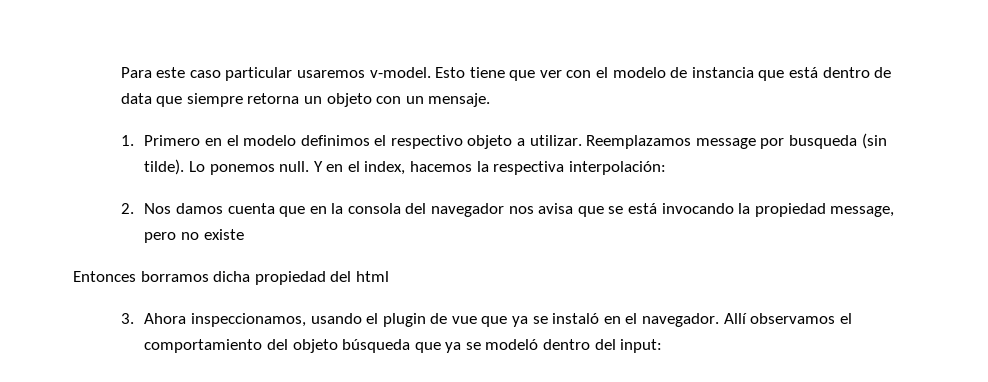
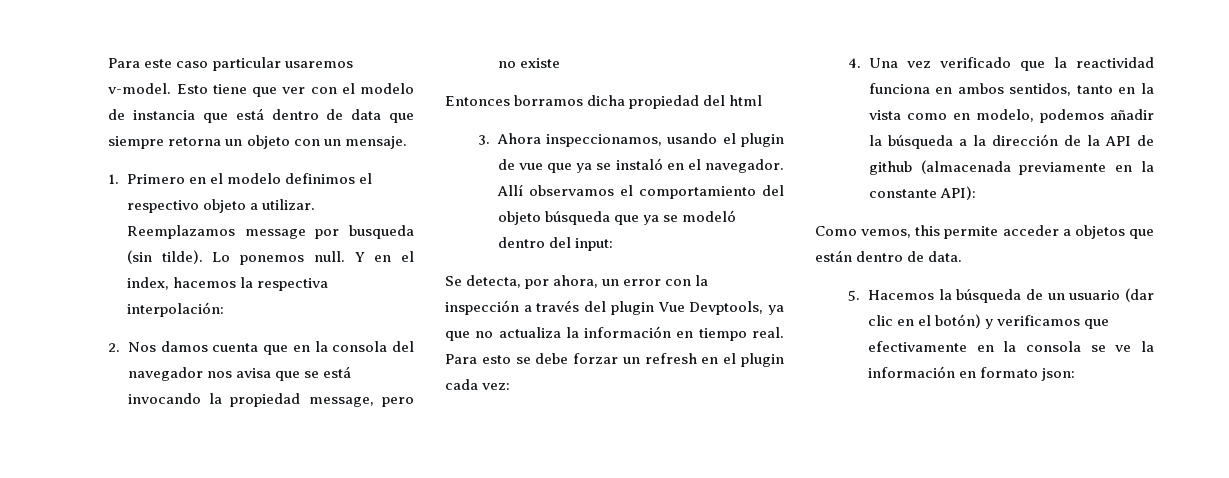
+ Se detecta, por ahora, un error con la inspección a través del plugin Vue Devptools, ya que no actualiza la información en tiempo real. Para esto se debe forzar un refresh en el plugin cada vez:
+ 4. Una vez verificado que la reactividad funciona en ambos sentidos, tanto en la vista como en modelo, podemos añadir la búsqueda a la dirección de la API de github (almacenada previamente en la constante API):
+ Como vemos, this permite acceder a objetos que están dentro de data.
+ 5. Hacemos la búsqueda de un usuario (dar clic en el botón) y verificamos que efectivamente en la consola se ve la información en formato json:

